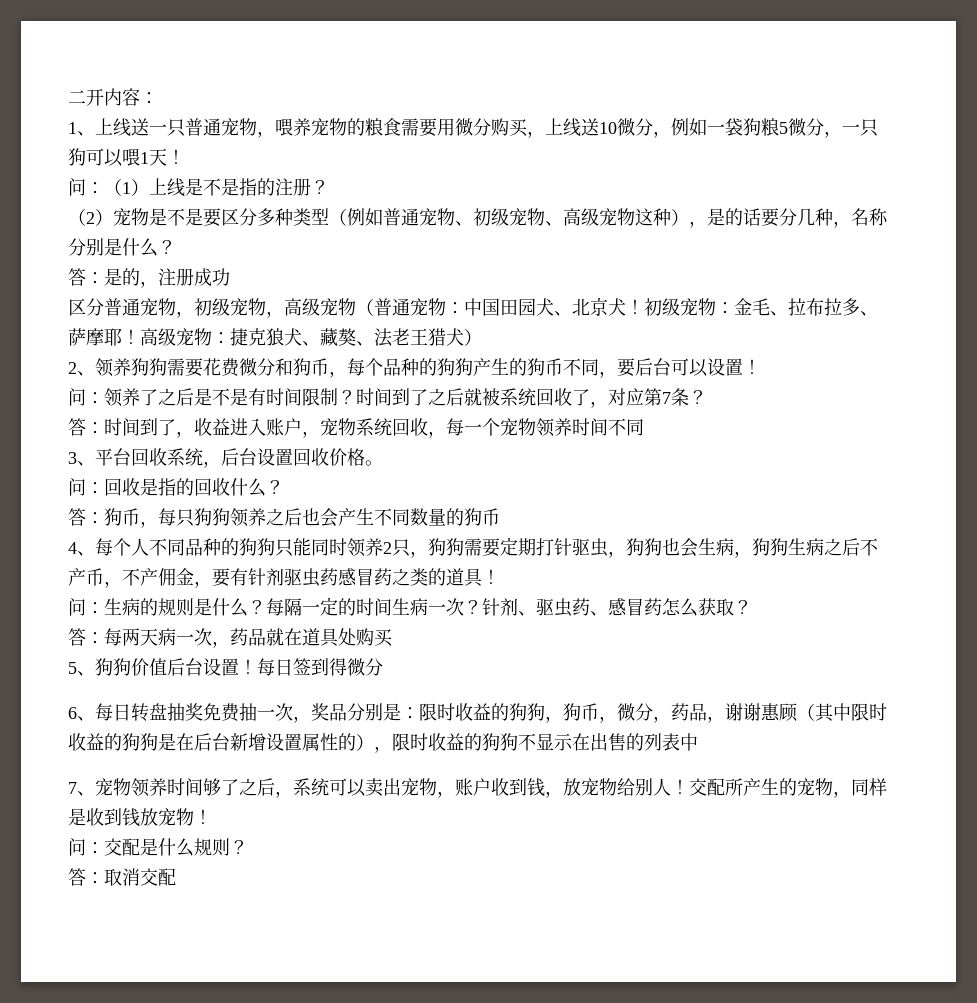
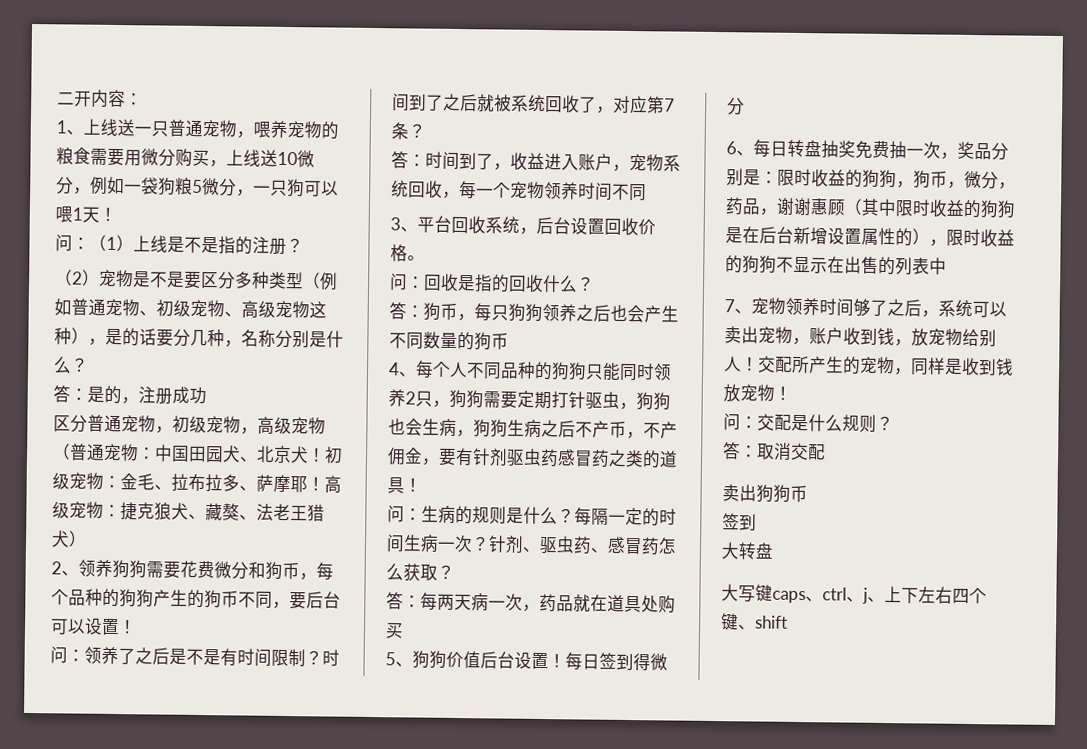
+ 卖出狗狗币
+ 签到
+ 大转盘
+ 大写键caps、ctrl、j、上下左右四个键、shift

